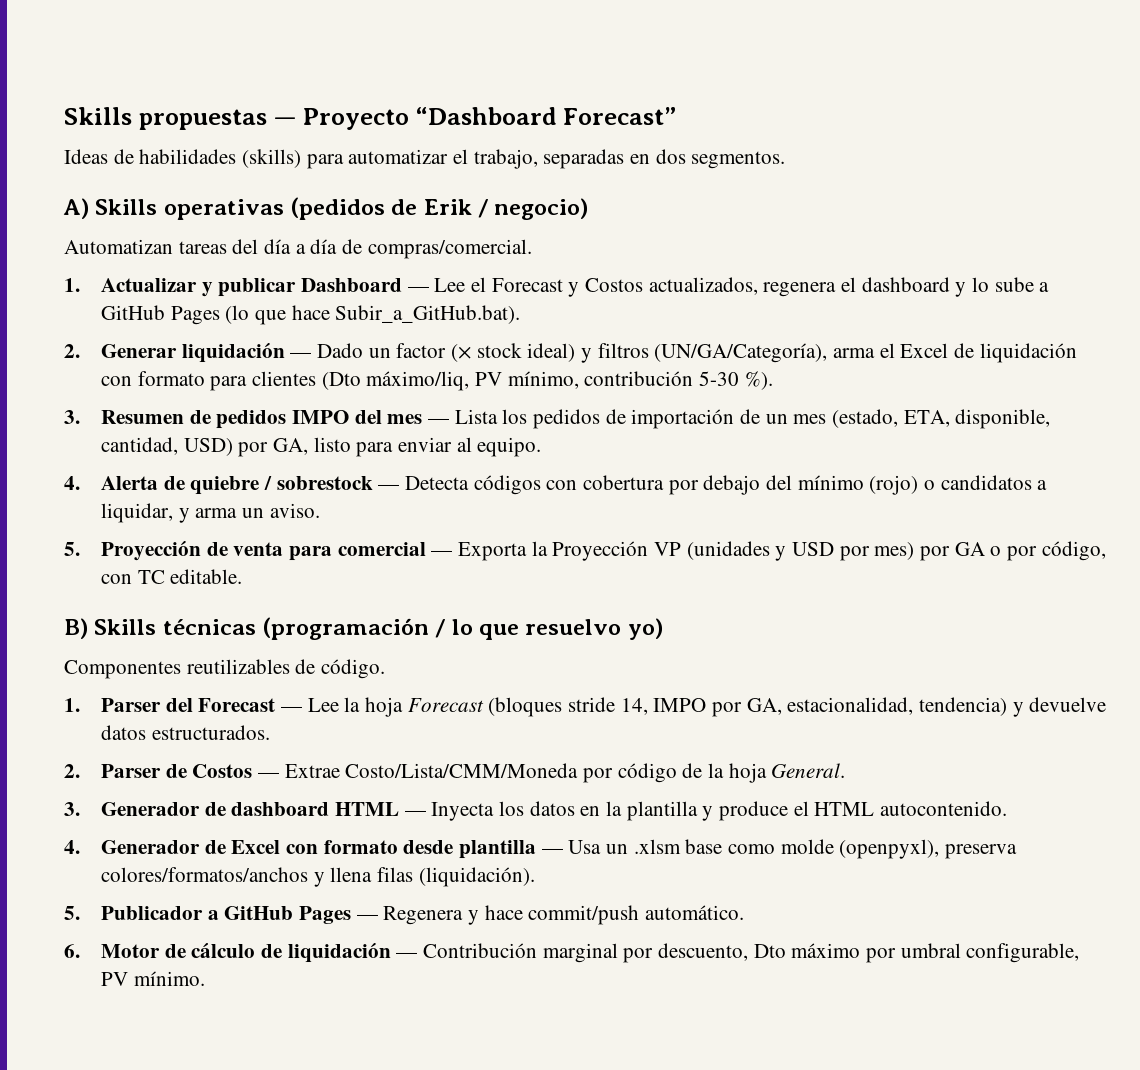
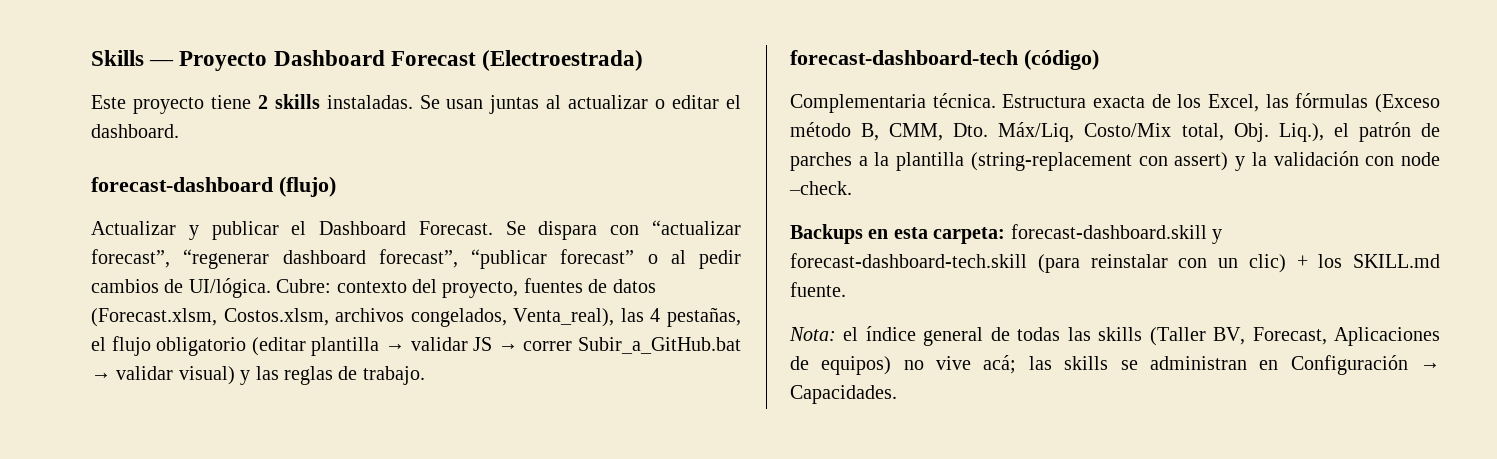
- Skills propuestas — Proyecto “Dashboard Forecast”
- Ideas de habilidades (skills) para automatizar el trabajo, separadas en dos segmentos.
- A) Skills operativas (pedidos de Erik / negocio)
- Automatizan tareas del día a día de compras/comercial.
- 1. Actualizar y publicar Dashboard — Lee el Forecast y Costos actualizados, regenera el dashboard y lo sube a GitHub Pages (lo que hace Subir_a_GitHub.bat).
- 2. Generar liquidación — Dado un factor (× stock ideal) y filtros (UN/GA/Categoría), arma el Excel de liquidación con formato para clientes (Dto máximo/liq, PV mínimo, contribución 5-30 %).
- 3. Resumen de pedidos IMPO del mes — Lista los pedidos de importación de un mes (estado, ETA, disponible, cantidad, USD) por GA, listo para enviar al equipo.
- 4. Alerta de quiebre / sobrestock — Detecta códigos con cobertura por debajo del mínimo (rojo) o candidatos a liquidar, y arma un aviso.
- 5. Proyección de venta para comercial — Exporta la Proyección VP (unidades y USD por mes) por GA o por código, con TC editable.
- B) Skills técnicas (programación / lo que resuelvo yo)
- Componentes reutilizables de código.
- 1. Parser del Forecast — Lee la hoja Forecast (bloques stride 14, IMPO por GA, estacionalidad, tendencia) y devuelve datos estructurados.
- 2. Parser de Costos — Extrae Costo/Lista/CMM/Moneda por código de la hoja General.
- 3. Generador de dashboard HTML — Inyecta los datos en la plantilla y produce el HTML autocontenido.
- 4. Generador de Excel con formato desde plantilla — Usa un .xlsm base como molde (openpyxl), preserva colores/formatos/anchos y llena filas (liquidación).
- 5. Publicador a GitHub Pages — Regenera y hace commit/push automático.
- 6. Motor de cálculo de liquidación — Contribución marginal por descuento, Dto máximo por umbral configurable, PV mínimo.
+ Skills — Proyecto Dashboard Forecast (Electroestrada)
+ Este proyecto tiene 2 skills instaladas. Se usan juntas al actualizar o editar el dashboard.
+ forecast-dashboard (flujo)
+ Actualizar y publicar el Dashboard Forecast. Se dispara con “actualizar forecast”, “regenerar dashboard forecast”, “publicar forecast” o al pedir cambios de UI/lógica. Cubre: contexto del proyecto, fuentes de datos (Forecast.xlsm, Costos.xlsm, archivos congelados, Venta_real), las 4 pestañas, el flujo obligatorio (editar plantilla → validar JS → correr Subir_a_GitHub.bat → validar visual) y las reglas de trabajo.
+ forecast-dashboard-tech (código)
+ Complementaria técnica. Estructura exacta de los Excel, las fórmulas (Exceso método B, CMM, Dto. Máx/Liq, Costo/Mix total, Obj. Liq.), el patrón de parches a la plantilla (string-replacement con assert) y la validación con node –check.
+ Backups en esta carpeta: forecast-dashboard.skill y forecast-dashboard-tech.skill (para reinstalar con un clic) + los SKILL.md fuente.
+ Nota: el índice general de todas las skills (Taller BV, Forecast, Aplicaciones de equipos) no vive acá; las skills se administran en Configuración → Capacidades.

